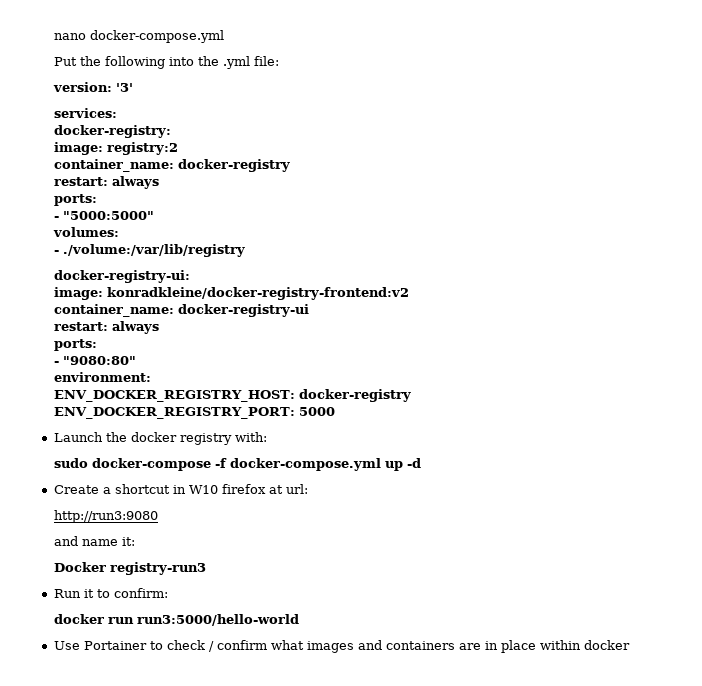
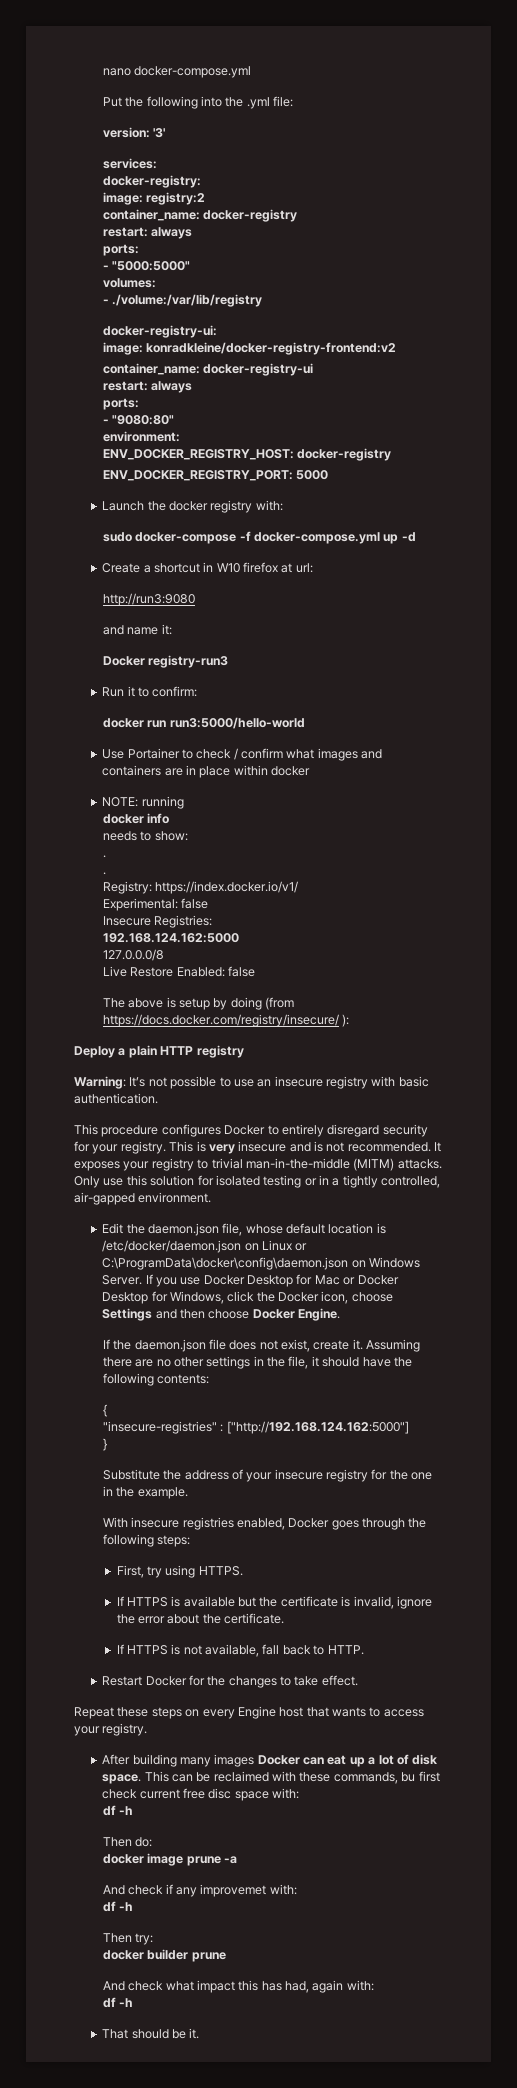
+ NOTE: running
+ docker info
+ needs to show:
+ .
+ .
+ Registry: https://index.docker.io/v1/
+ Experimental: false
+ Insecure Registries:
+ 192.168.124.162:5000
+ 127.0.0.0/8
+ Live Restore Enabled: false
+ The above is setup by doing (from https://docs.docker.com/registry/insecure/ ):
+ Deploy a plain HTTP registry
+ Warning: It’s not possible to use an insecure registry with basic authentication.
+ This procedure configures Docker to entirely disregard security for your registry. This is very insecure and is not recommended. It exposes your registry to trivial man-in-the-middle (MITM) attacks. Only use this solution for isolated testing or in a tightly controlled, air-gapped environment.
+ Edit the daemon.json file, whose default location is /etc/docker/daemon.json on Linux or C:\ProgramData\docker\config\daemon.json on Windows Server. If you use Docker Desktop for Mac or Docker Desktop for Windows, click the Docker icon, choose Settings and then choose Docker Engine.
+ If the daemon.json file does not exist, create it. Assuming there are no other settings in the file, it should have the following contents:
+ {
+ "insecure-registries" : ["http://192.168.124.162:5000"]
+ }
+ Substitute the address of your insecure registry for the one in the example.
+ With insecure registries enabled, Docker goes through the following steps:
+ First, try using HTTPS.
+ If HTTPS is available but the certificate is invalid, ignore the error about the certificate.
+ If HTTPS is not available, fall back to HTTP.
+ Restart Docker for the changes to take effect.
+ Repeat these steps on every Engine host that wants to access your registry.
+ After building many images Docker can eat up a lot of disk space. This can be reclaimed with these commands, bu first check current free disc space with:
+ df -h
+ Then do:
+ docker image prune -a
+ And check if any improvemet with:
+ df -h
+ Then try:
+ docker builder prune
+ And check what impact this has had, again with:
+ df -h
+ That should be it.

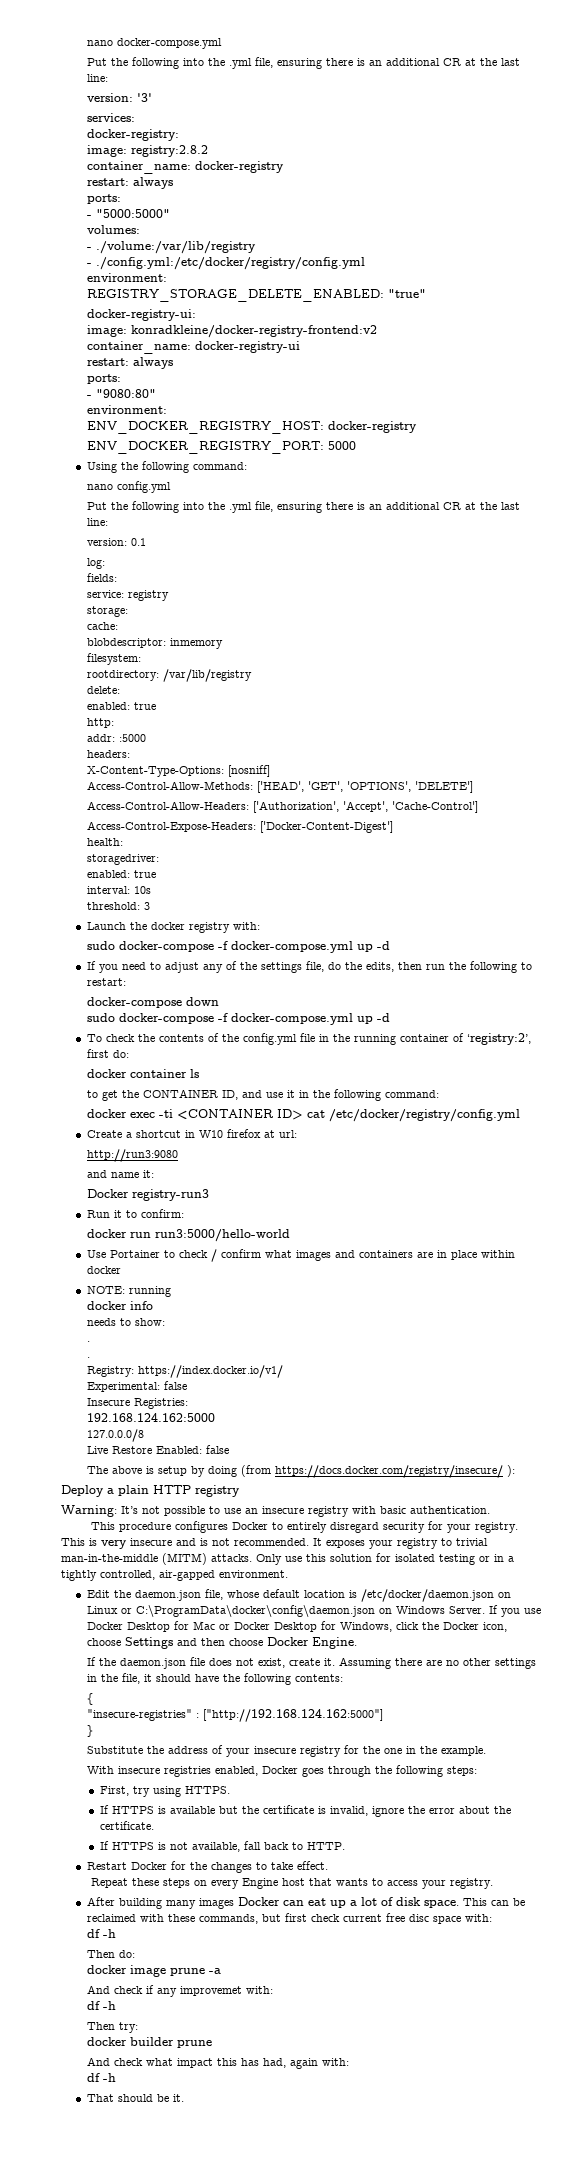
  nano docker-compose.yml
- Put the following into the .yml file:
+ Put the following into the .yml file, ensuring there is an additional CR at the last line:
- image: registry:2
+ image: registry:2.8.2
+ - ./config.yml:/etc/docker/registry/config.yml
+ environment:
+ REGISTRY_STORAGE_DELETE_ENABLED: "true"
+ Using the following command:
+ nano config.yml
+ Put the following into the .yml file, ensuring there is an additional CR at the last line:
+ version: 0.1
+ log:
+ fields:
+ service: registry
+ storage:
+ cache:
+ blobdescriptor: inmemory
+ filesystem:
+ rootdirectory: /var/lib/registry
+ delete:
+ enabled: true
+ http:
+ addr: :5000
+ headers:
+ X-Content-Type-Options: [nosniff]
+ Access-Control-Allow-Methods: ['HEAD', 'GET', 'OPTIONS', 'DELETE']
+ Access-Control-Allow-Headers: ['Authorization', 'Accept', 'Cache-Control']
+ Access-Control-Expose-Headers: ['Docker-Content-Digest']
+ health:
+ storagedriver:
+ enabled: true
+ interval: 10s
+ threshold: 3
+ If you need to adjust any of the settings file, do the edits, then run the following to restart:
+ docker-compose down
+ sudo docker-compose -f docker-compose.yml up -d
+ To check the contents of the config.yml file in the running container of ‘registry:2’, first do:
+ docker container ls
+ to get the CONTAINER ID, and use it in the following command:
+ docker exec -ti <CONTAINER ID> cat /etc/docker/registry/config.yml
- This can be reclaimed with these commands, bu first check current free disc space with:
+ This can be reclaimed with these commands, but first check current free disc space with:

